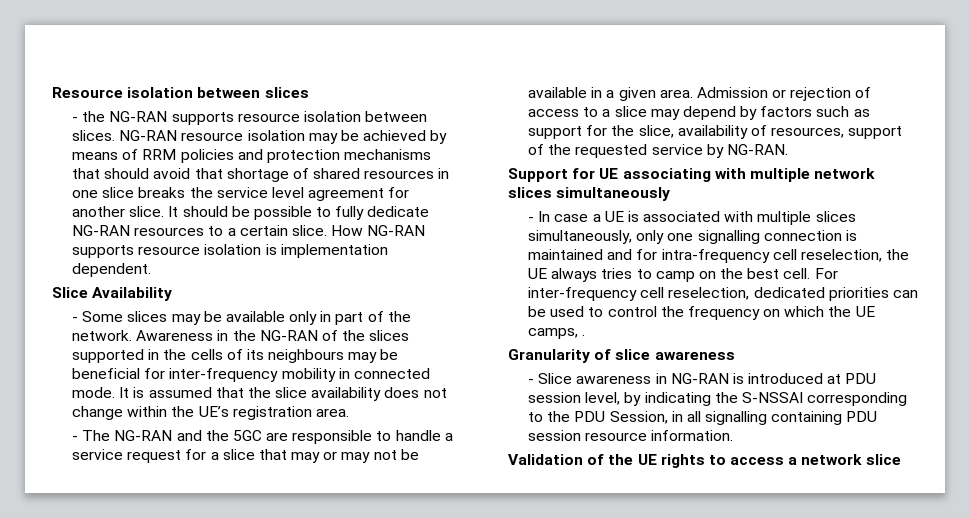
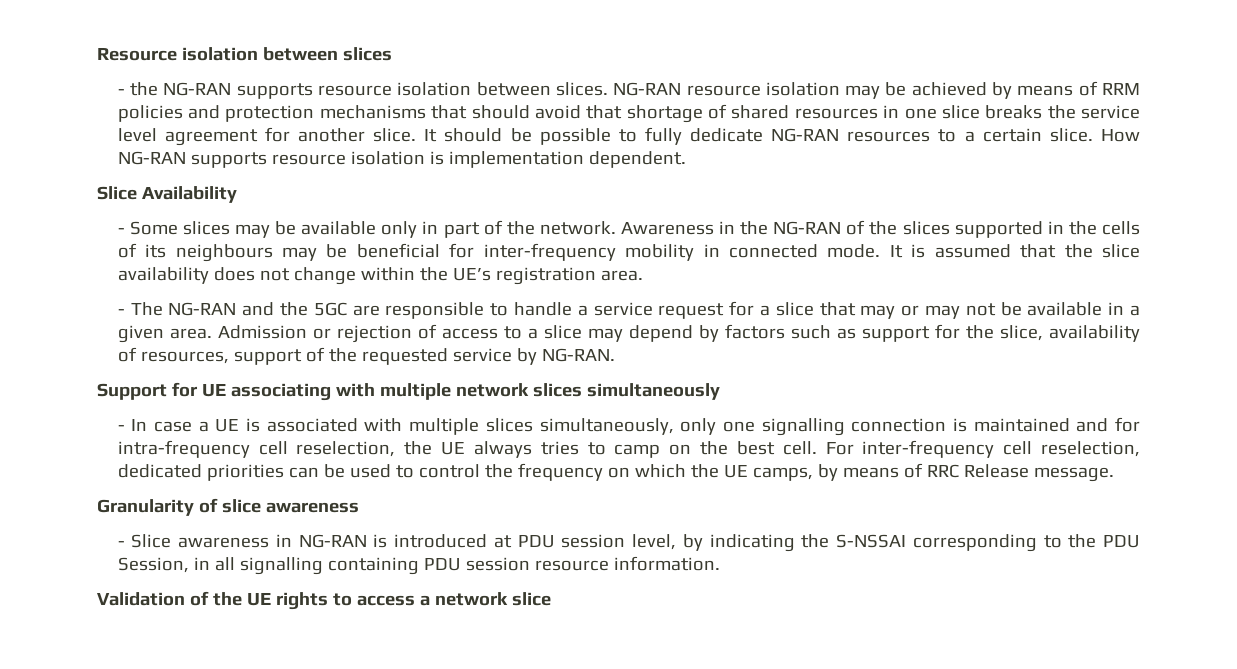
- For inter-frequency cell reselection, dedicated priorities can be used to control the frequency on which the UE camps, .
+ For inter-frequency cell reselection, dedicated priorities can be used to control the frequency on which the UE camps, by means of RRC Release message.

